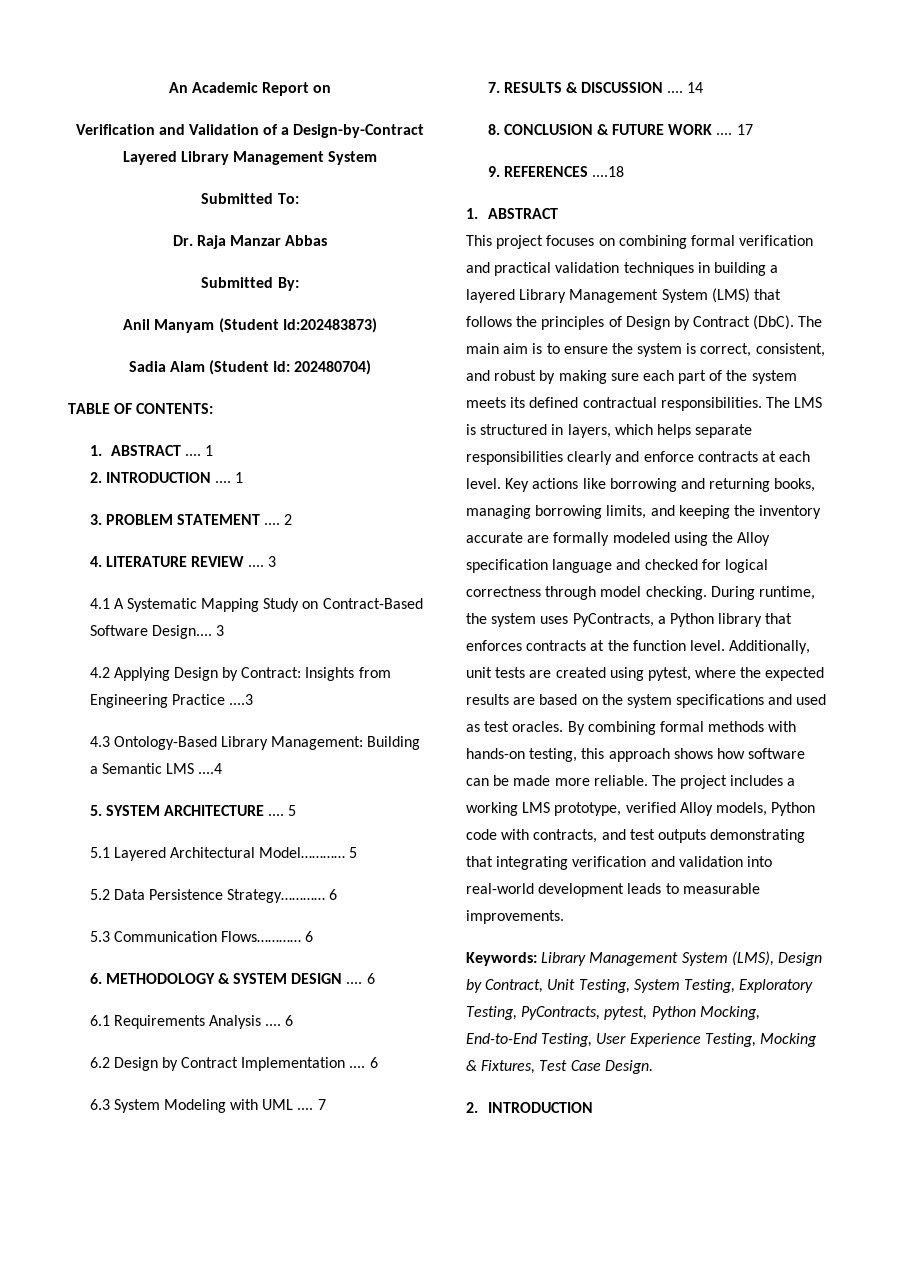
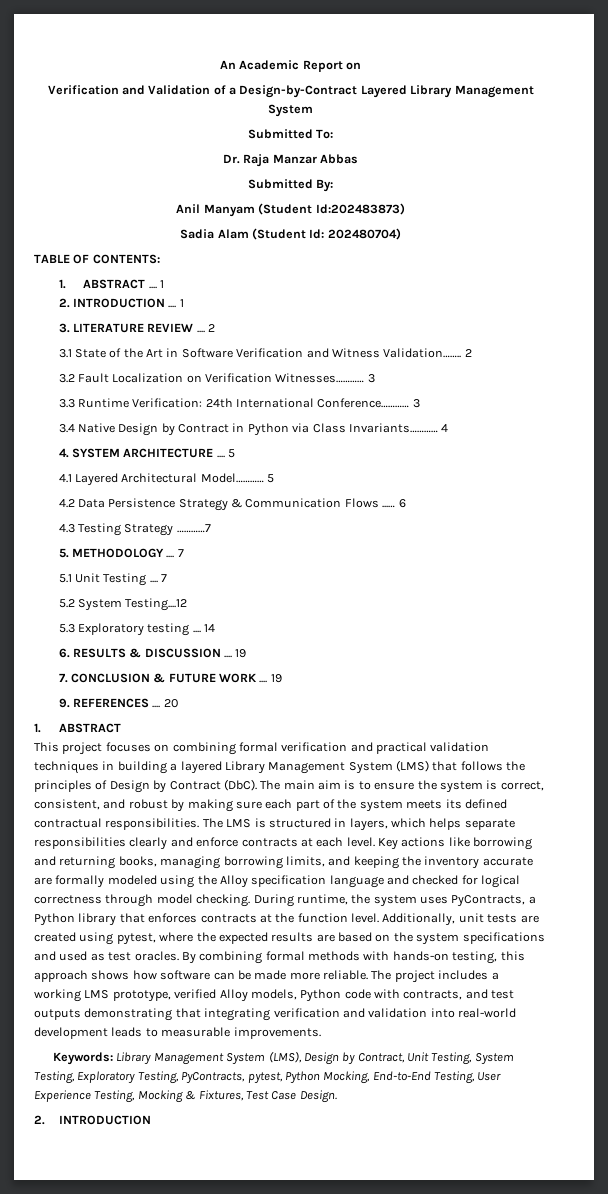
- 3. PROBLEM STATEMENT ....
+ 3. LITERATURE REVIEW ....
- 4. LITERATURE REVIEW .... 3
- 4.1 A Systematic Mapping Study on Contract-Based Software Design.... 3
- 4.2 Applying Design by Contract: Insights from Engineering Practice ....3
- 4.3 Ontology-Based Library Management: Building a Semantic LMS ....4
- 5. SYSTEM ARCHITECTURE ....
+ 3.1 State of the Art in Software Verification and Witness Validation…….. 2
+ 3.2 Fault Localization on Verification Witnesses………… 3
+ 3.3 Runtime Verification: 24th International Conference………… 3
+ 3.4 Native Design by Contract in Python via Class Invariants………… 4
+ 4. SYSTEM ARCHITECTURE ....
- 5.1 Layered Architectural Model…………
+ 4.1 Layered Architectural Model…………
- 5.2 Data Persistence Strategy………… 6
- 5.3 Communication Flows………… 6
- 6. METHODOLOGY & SYSTEM DESIGN .... 6
- 6.1 Requirements Analysis .... 6
- 6.2 Design by Contract Implementation .... 6
- 6.3 System Modeling with UML .... 7
- 7. RESULTS & DISCUSSION .... 14
- 8. CONCLUSION & FUTURE WORK .... 17
+ 4.2 Data Persistence Strategy & Communication Flows ...… 6
+ 4.3 Testing Strategy …………7
+ 5. METHODOLOGY .... 7
+ 5.1 Unit Testing .... 7
+ 5.2 System Testing....12
+ 5.3 Exploratory testing .... 14
+ 6. RESULTS & DISCUSSION .... 19
+ 7. CONCLUSION & FUTURE WORK .... 19
- 9. REFERENCES ....18
+ 9. REFERENCES .... 20

